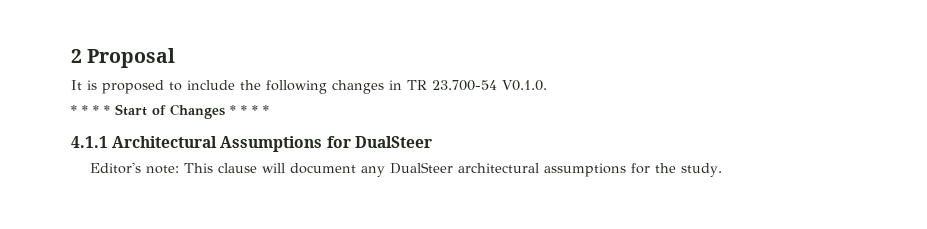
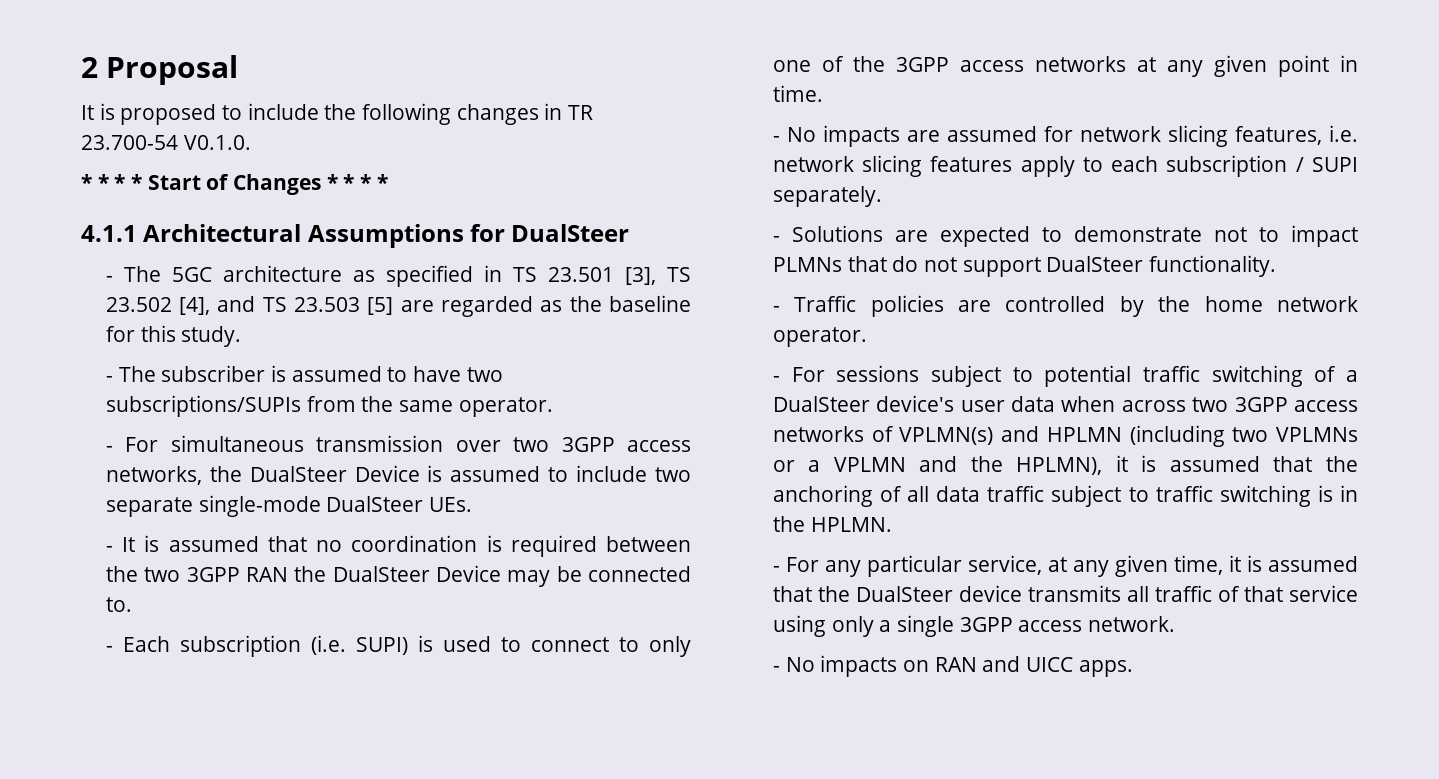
- Editor's note: This clause will document any DualSteer architectural assumptions for the study.
+ - The 5GC architecture as specified in TS 23.501 [3], TS 23.502 [4], and TS 23.503 [5] are regarded as the baseline for this study.
+ - The subscriber is assumed to have two subscriptions/SUPIs from the same operator.
+ - For simultaneous transmission over two 3GPP access networks, the DualSteer Device is assumed to include two separate single-mode DualSteer UEs.
+ - It is assumed that no coordination is required between the two 3GPP RAN the DualSteer Device may be connected to.
+ - Each subscription (i.e. SUPI) is used to connect to only one of the 3GPP access networks at any given point in time.
+ - No impacts are assumed for network slicing features, i.e. network slicing features apply to each subscription / SUPI separately.
+ - Solutions are expected to demonstrate not to impact PLMNs that do not support DualSteer functionality.
+ - Traffic policies are controlled by the home network operator.
+ - For sessions subject to potential traffic switching of a DualSteer device's user data when across two 3GPP access networks of VPLMN(s) and HPLMN (including two VPLMNs or a VPLMN and the HPLMN), it is assumed that the anchoring of all data traffic subject to traffic switching is in the HPLMN.
+ - For any particular service, at any given time, it is assumed that the DualSteer device transmits all traffic of that service using only a single 3GPP access network.
+ - No impacts on RAN and UICC apps.

